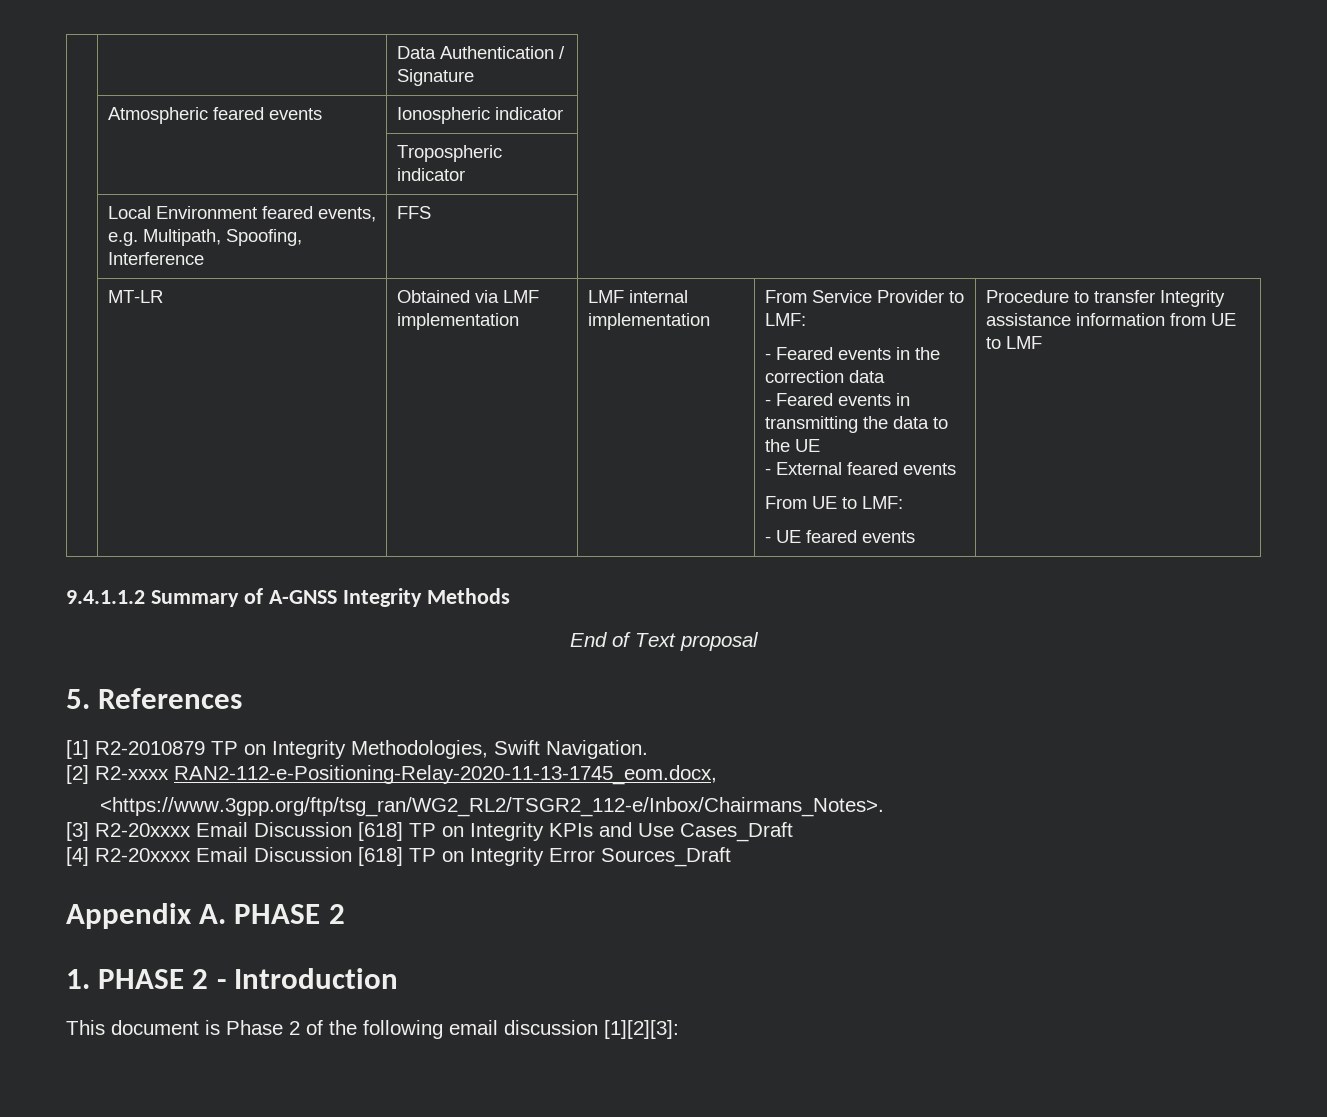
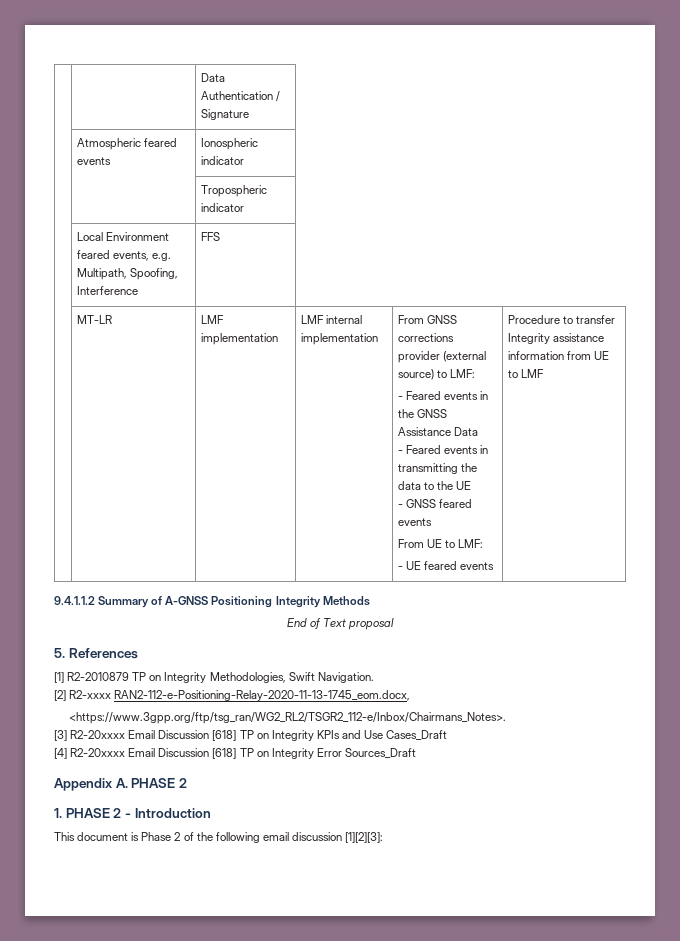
- Obtained via LMF implementation
+ LMF implementation
- From Service Provider to LMF:
+ From GNSS corrections provider (external source) to LMF:
- - Feared events in the correction data
+ - Feared events in the GNSS Assistance Data
- - External feared events
+ - GNSS feared events
- 9.4.1.1.2 Summary of A-GNSS Integrity Methods
+ 9.4.1.1.2 Summary of A-GNSS Positioning Integrity Methods

